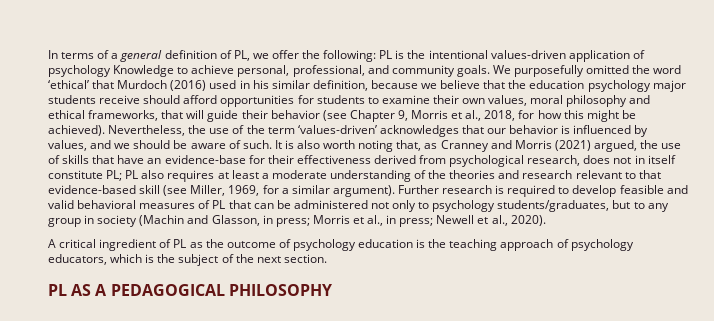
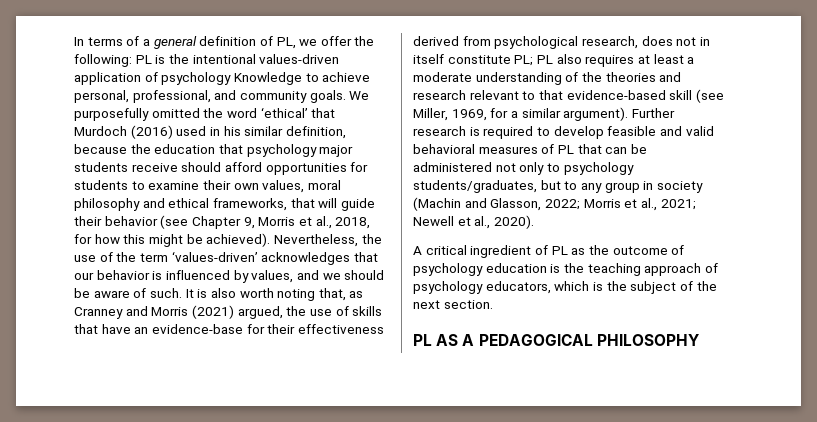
- We purposefully omitted the word ‘ethical’ that Murdoch (2016) used in his similar definition, because we believe that the education psychology major students receive should afford opportunities for students to examine their own values, moral philosophy and ethical frameworks, that will guide their behavior (see Chapter 9, Morris et al., 2018, for how this might be achieved).
+ We purposefully omitted the word ‘ethical’ that Murdoch (2016) used in his similar definition, because the education that psychology major students receive should afford opportunities for students to examine their own values, moral philosophy and ethical frameworks, that will guide their behavior (see Chapter 9, Morris et al., 2018, for how this might be achieved).
- Further research is required to develop feasible and valid behavioral measures of PL that can be administered not only to psychology students/graduates, but to any group in society (Machin and Glasson, in press; Morris et al., in press; Newell et al., 2020).
+ Further research is required to develop feasible and valid behavioral measures of PL that can be administered not only to psychology students/graduates, but to any group in society (Machin and Glasson, 2022; Morris et al., 2021; Newell et al., 2020).

